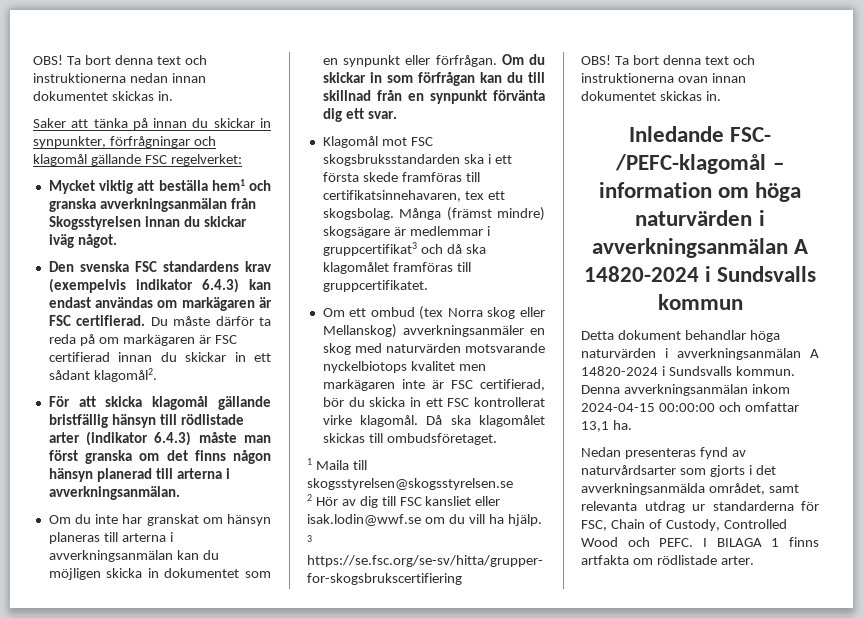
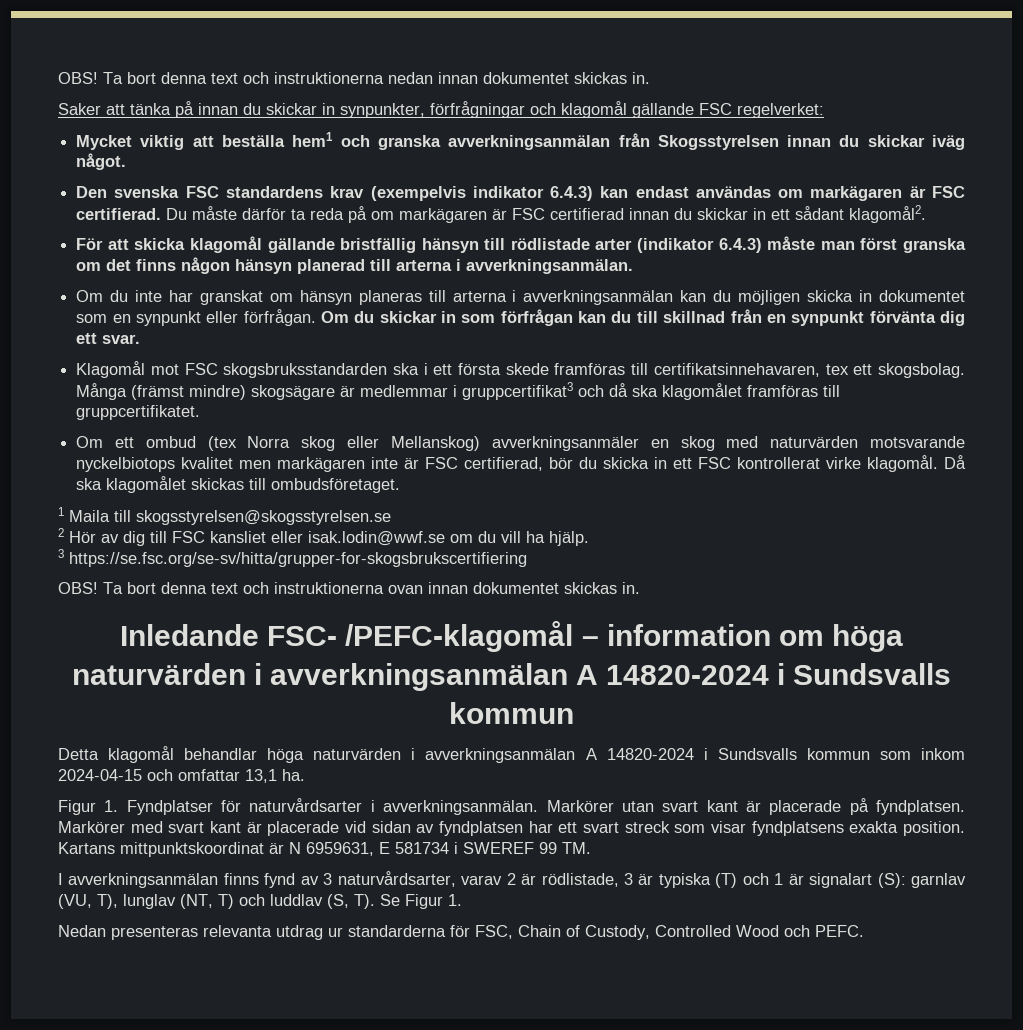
- Detta dokument behandlar höga naturvärden i avverkningsanmälan A 14820-2024 i Sundsvalls kommun. Denna avverkningsanmälan inkom 2024-04-15 00:00:00 och omfattar 13,1 ha.
+ Detta klagomål behandlar höga naturvärden i avverkningsanmälan A 14820-2024 i Sundsvalls kommun som inkom 2024-04-15 och omfattar 13,1 ha.
- Nedan presenteras fynd av naturvårdsarter som gjorts i det avverkningsanmälda området, samt relevanta utdrag ur standarderna för FSC, Chain of Custody, Controlled Wood och PEFC. I BILAGA 1 finns artfakta om rödlistade arter.
+ Figur 1. Fyndplatser för naturvårdsarter i avverkningsanmälan. Markörer utan svart kant är placerade på fyndplatsen. Markörer med svart kant är placerade vid sidan av fyndplatsen har ett svart streck som visar fyndplatsens exakta position. Kartans mittpunktskoordinat är N 6959631, E 581734 i SWEREF 99 TM.
+ I avverkningsanmälan finns fynd av 3 naturvårdsarter, varav 2 är rödlistade, 3 är typiska (T) och 1 är signalart (S): garnlav (VU, T), lunglav (NT, T) och luddlav (S, T). Se Figur 1.
+ Nedan presenteras relevanta utdrag ur standarderna för FSC, Chain of Custody, Controlled Wood och PEFC.

